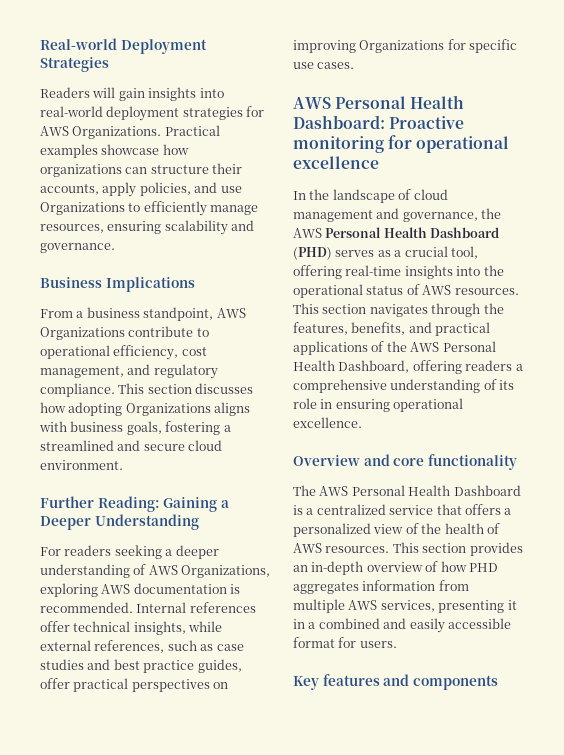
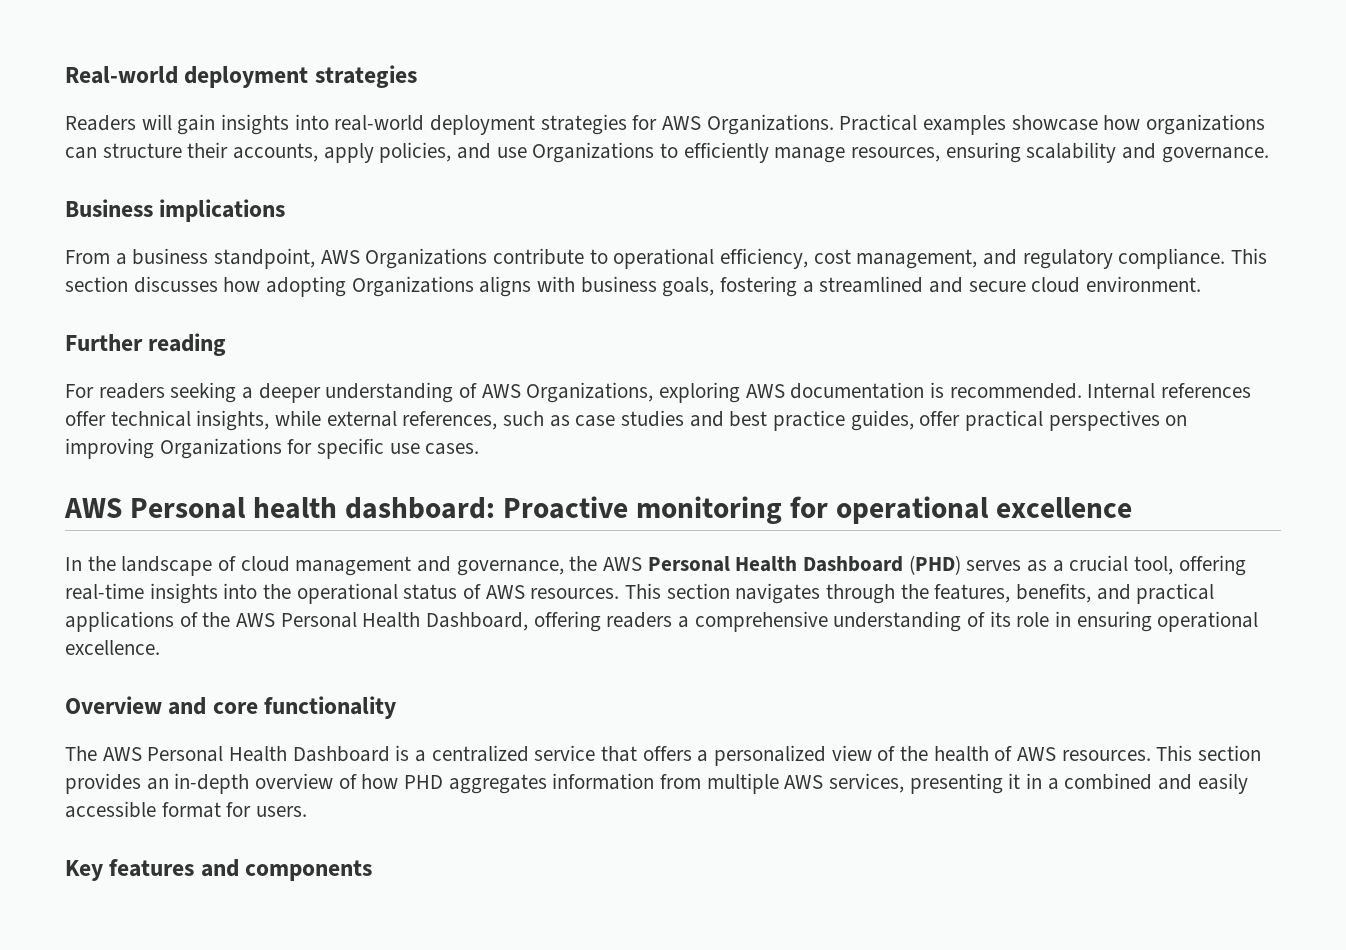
- Real-world Deployment Strategies
+ Real-world deployment strategies
- Business Implications
+ Business implications
- Further Reading: Gaining a Deeper Understanding
+ Further reading
- AWS Personal Health Dashboard: Proactive monitoring for operational excellence
+ AWS Personal health dashboard: Proactive monitoring for operational excellence

